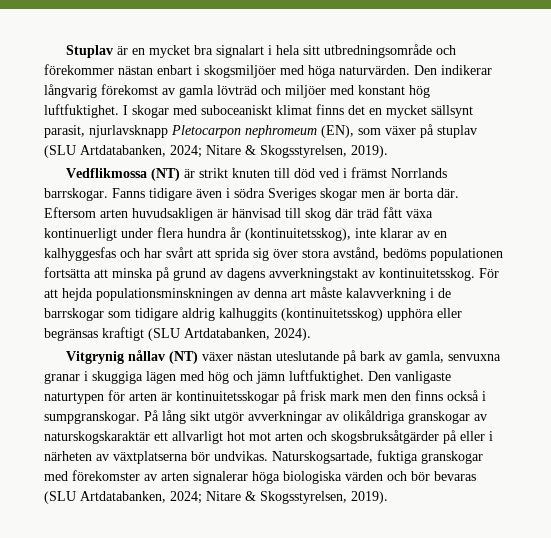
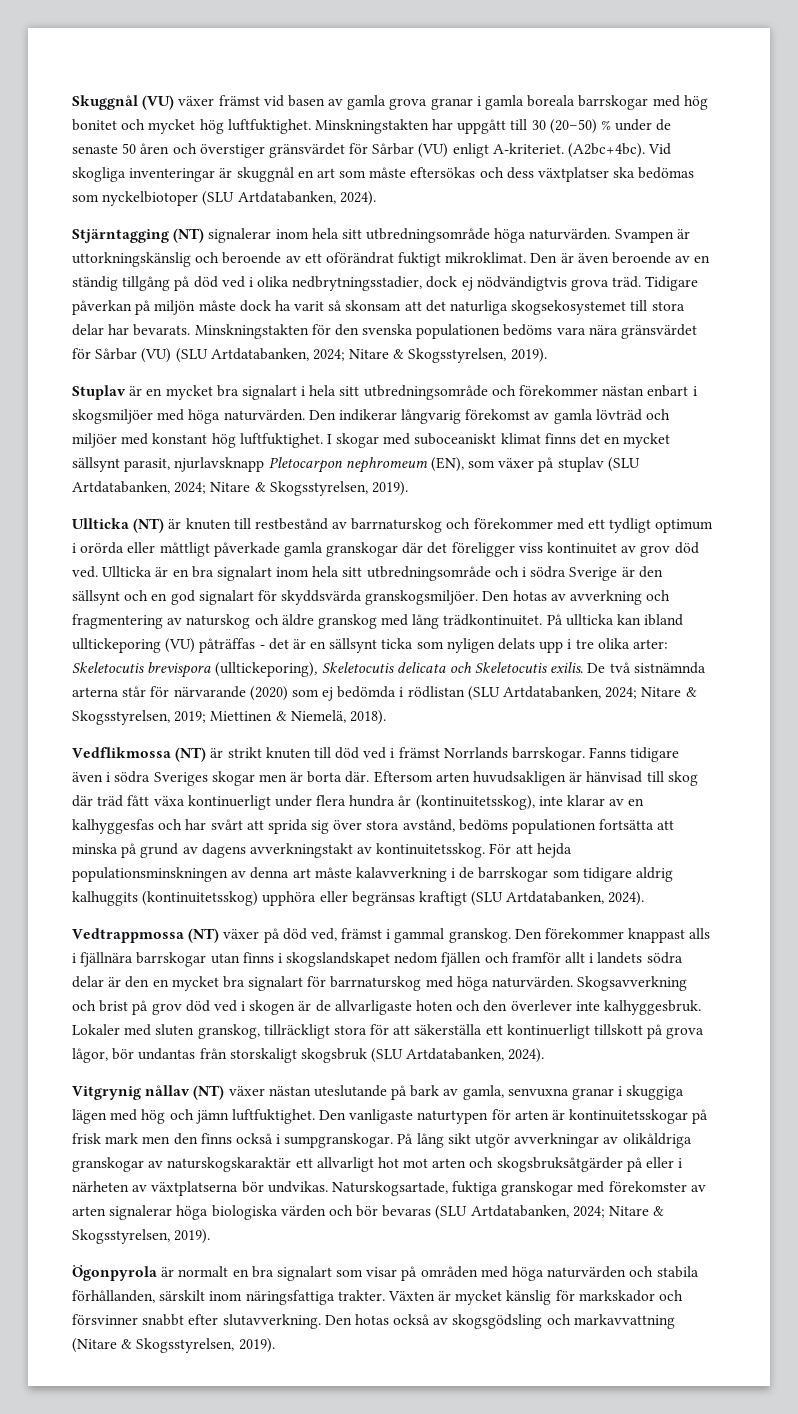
+ Skuggnål (VU) växer främst vid basen av gamla grova granar i gamla boreala barrskogar med hög bonitet och mycket hög luftfuktighet. Minskningstakten har uppgått till 30 (20–50) % under de senaste 50 åren och överstiger gränsvärdet för Sårbar (VU) enligt A-kriteriet. (A2bc+4bc). Vid skogliga inventeringar är skuggnål en art som måste eftersökas och dess växtplatser ska bedömas som nyckelbiotoper (SLU Artdatabanken, 2024).
+ Stjärntagging (NT) signalerar inom hela sitt utbredningsområde höga naturvärden. Svampen är uttorkningskänslig och beroende av ett oförändrat fuktigt mikroklimat. Den är även beroende av en ständig tillgång på död ved i olika nedbrytningsstadier, dock ej nödvändigtvis grova träd. Tidigare påverkan på miljön måste dock ha varit så skonsam att det naturliga skogsekosystemet till stora delar har bevarats. Minskningstakten för den svenska populationen bedöms vara nära gränsvärdet för Sårbar (VU) (SLU Artdatabanken, 2024; Nitare & Skogsstyrelsen, 2019).
+ Ullticka (NT) är knuten till restbestånd av barrnaturskog och förekommer med ett tydligt optimum i orörda eller måttligt påverkade gamla granskogar där det föreligger viss kontinuitet av grov död ved. Ullticka är en bra signalart inom hela sitt utbredningsområde och i södra Sverige är den sällsynt och en god signalart för skyddsvärda granskogsmiljöer. Den hotas av avverkning och fragmentering av naturskog och äldre granskog med lång trädkontinuitet. På ullticka kan ibland ulltickeporing (VU) påträffas - det är en sällsynt ticka som nyligen delats upp i tre olika arter: Skeletocutis brevispora (ulltickeporing), Skeletocutis delicata och Skeletocutis exilis. De två sistnämnda arterna står för närvarande (2020) som ej bedömda i rödlistan (SLU Artdatabanken, 2024; Nitare & Skogsstyrelsen, 2019; Miettinen & Niemelä, 2018).
+ Vedtrappmossa (NT) växer på död ved, främst i gammal granskog. Den förekommer knappast alls i fjällnära barrskogar utan finns i skogslandskapet nedom fjällen och framför allt i landets södra delar är den en mycket bra signalart för barrnaturskog med höga naturvärden. Skogsavverkning och brist på grov död ved i skogen är de allvarligaste hoten och den överlever inte kalhyggesbruk. Lokaler med sluten granskog, tillräckligt stora för att säkerställa ett kontinuerligt tillskott på grova lågor, bör undantas från storskaligt skogsbruk (SLU Artdatabanken, 2024).
+ Ögonpyrola är normalt en bra signalart som visar på områden med höga naturvärden och stabila förhållanden, särskilt inom näringsfattiga trakter. Växten är mycket känslig för markskador och försvinner snabbt efter slutavverkning. Den hotas också av skogsgödsling och markavvattning (Nitare & Skogsstyrelsen, 2019).

